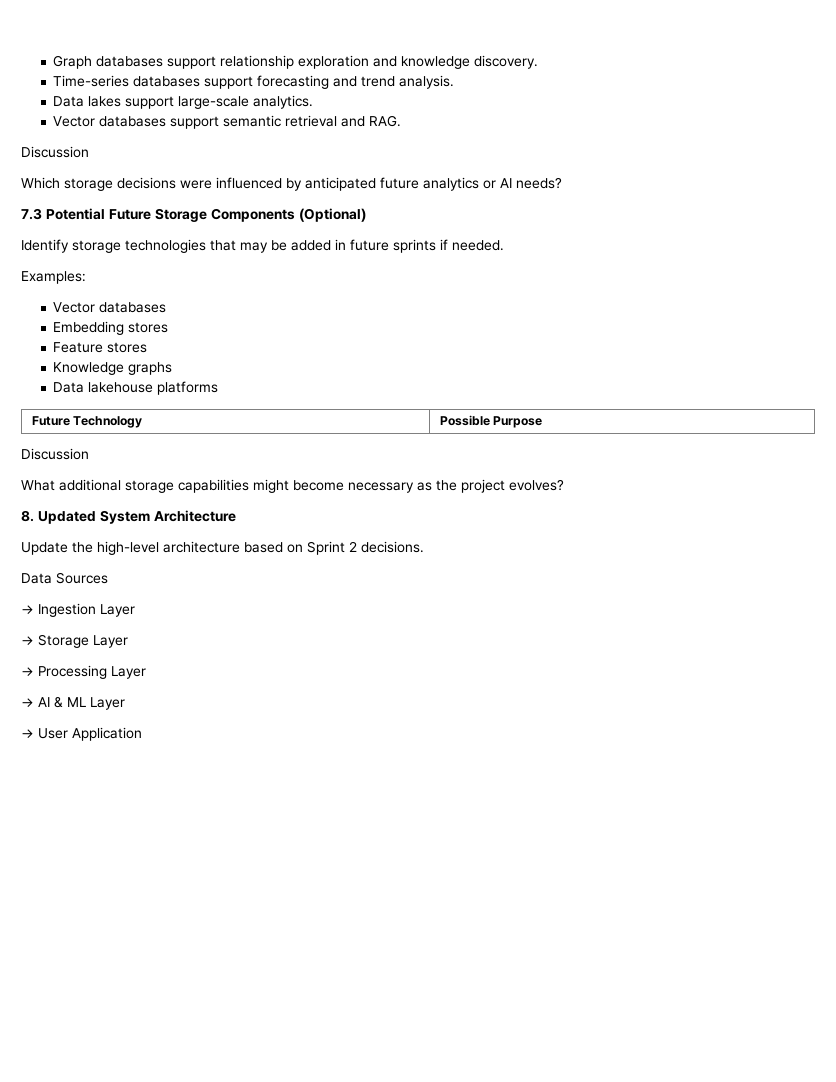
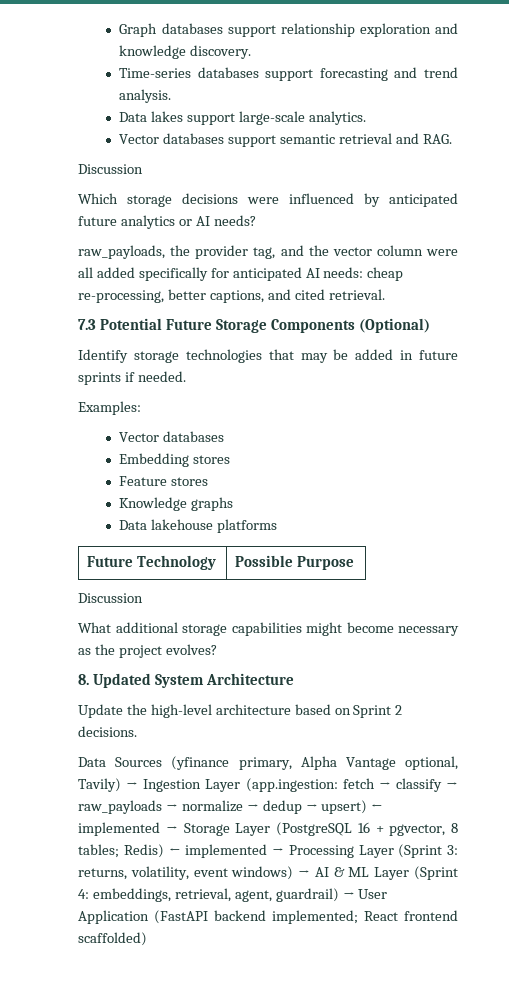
+ raw_payloads, the provider tag, and the vector column were all added specifically for anticipated AI needs: cheap re-processing, better captions, and cited retrieval.
- Data Sources
- → Ingestion Layer
- → Storage Layer
- → Processing Layer
- → AI & ML Layer
- → User Application
+ Data Sources (yfinance primary, Alpha Vantage optional, Tavily) → Ingestion Layer (app.ingestion: fetch → classify → raw_payloads → normalize → dedup → upsert) ← implemented → Storage Layer (PostgreSQL 16 + pgvector, 8 tables; Redis) ← implemented → Processing Layer (Sprint 3: returns, volatility, event windows) → AI & ML Layer (Sprint 4: embeddings, retrieval, agent, guardrail) → User Application (FastAPI backend implemented; React frontend scaffolded)

